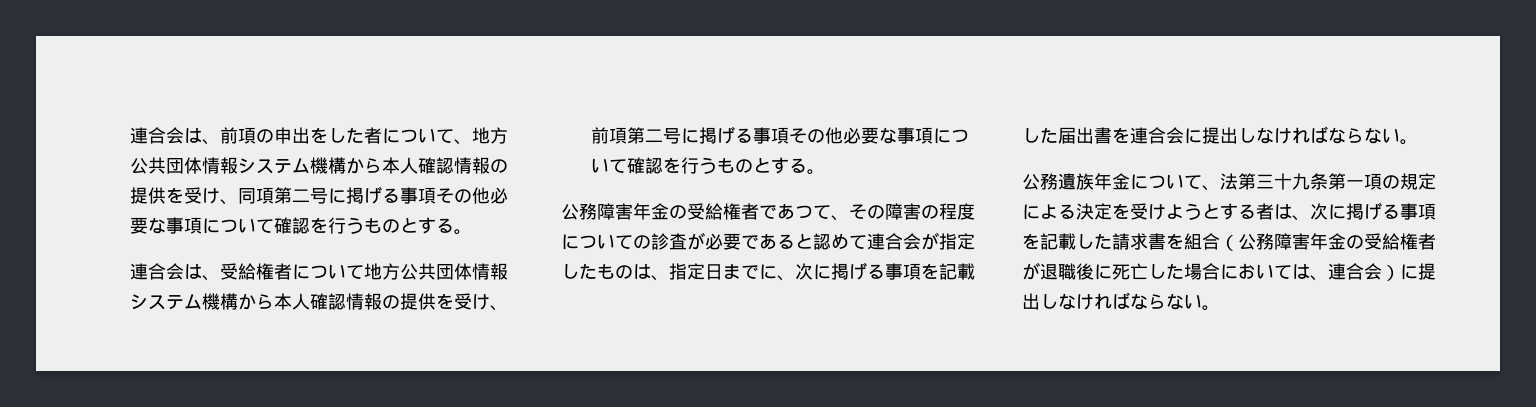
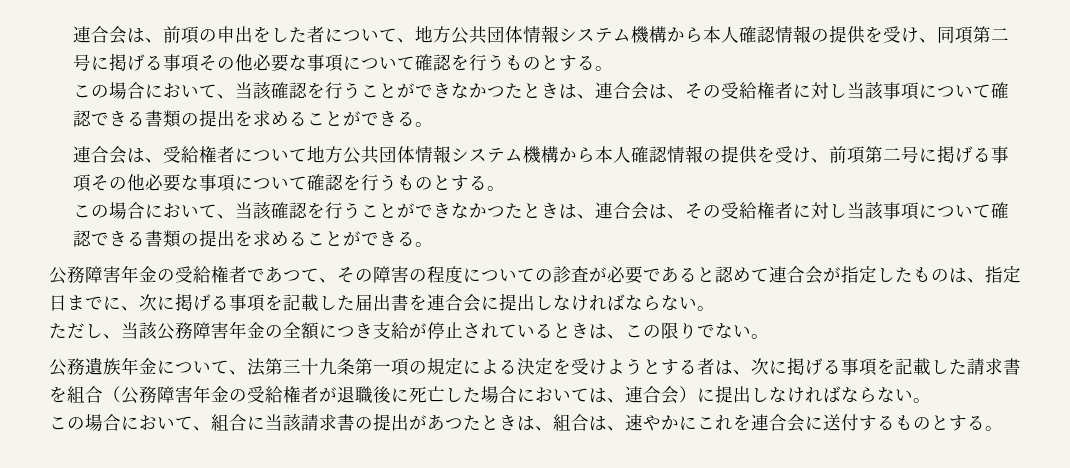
  連合会は、前項の申出をした者について、地方公共団体情報システム機構から本人確認情報の提供を受け、同項第二号に掲げる事項その他必要な事項について確認を行うものとする。
+ この場合において、当該確認を行うことができなかつたときは、連合会は、その受給権者に対し当該事項について確認できる書類の提出を求めることができる。
  連合会は、受給権者について地方公共団体情報システム機構から本人確認情報の提供を受け、前項第二号に掲げる事項その他必要な事項について確認を行うものとする。
+ この場合において、当該確認を行うことができなかつたときは、連合会は、その受給権者に対し当該事項について確認できる書類の提出を求めることができる。
+ ただし、当該公務障害年金の全額につき支給が停止されているときは、この限りでない。
+ この場合において、組合に当該請求書の提出があつたときは、組合は、速やかにこれを連合会に送付するものとする。

